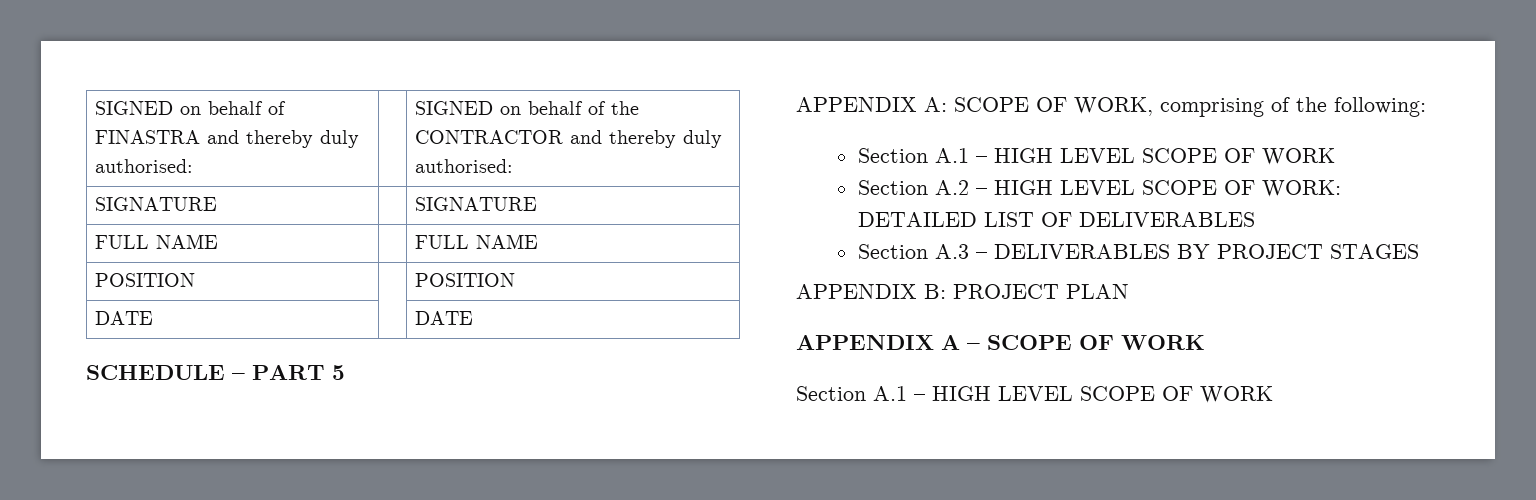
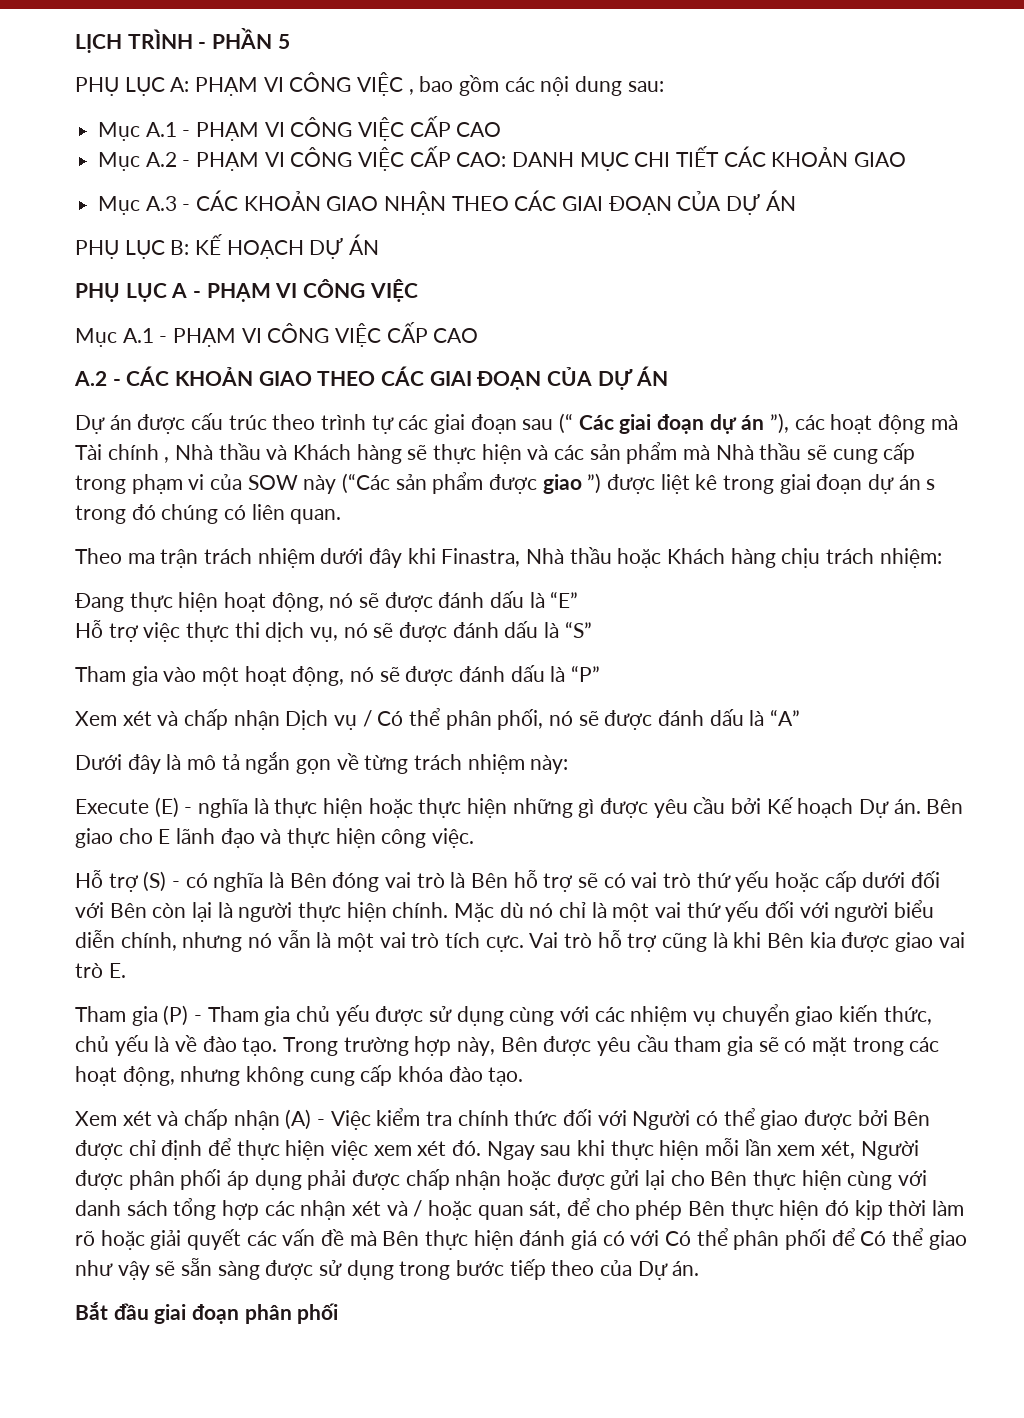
- SIGNED on behalf of FINASTRA and thereby duly authorised: | | SIGNED on behalf of the CONTRACTOR and thereby duly authorised:
- SIGNATURE | | SIGNATURE
- FULL NAME | | FULL NAME
- POSITION | | POSITION
- DATE | | DATE
- SCHEDULE – PART 5
- APPENDIX A: SCOPE OF WORK, comprising of the following:
- Section A.1 – HIGH LEVEL SCOPE OF WORK
- Section A.2 – HIGH LEVEL SCOPE OF WORK: DETAILED LIST OF DELIVERABLES
- Section A.3 – DELIVERABLES BY PROJECT STAGES
- APPENDIX B: PROJECT PLAN
- APPENDIX A – SCOPE OF WORK
- Section A.1 – HIGH LEVEL SCOPE OF WORK
+ LỊCH TRÌNH - PHẦN 5
+ PHỤ LỤC A: PHẠM VI CÔNG VIỆC , bao gồm các nội dung sau:
+ Mục A.1 - PHẠM VI CÔNG VIỆC CẤP CAO
+ Mục A.2 - PHẠM VI CÔNG VIỆC CẤP CAO: DANH MỤC CHI TIẾT CÁC KHOẢN GIAO
+ Mục A.3 - CÁC KHOẢN GIAO NHẬN THEO CÁC GIAI ĐOẠN CỦA DỰ ÁN
+ PHỤ LỤC B: KẾ HOẠCH DỰ ÁN
+ PHỤ LỤC A - PHẠM VI CÔNG VIỆC
+ Mục A.1 - PHẠM VI CÔNG VIỆC CẤP CAO
+ A.2 - CÁC KHOẢN GIAO THEO CÁC GIAI ĐOẠN CỦA DỰ ÁN
+ Dự án được cấu trúc theo trình tự các giai đoạn sau (“ Các giai đoạn dự án ”), các hoạt động mà Tài chính , Nhà thầu và Khách hàng sẽ thực hiện và các sản phẩm mà Nhà thầu sẽ cung cấp trong phạm vi của SOW này (“Các sản phẩm được giao ”) được liệt kê trong giai đoạn dự án s trong đó chúng có liên quan.
+ Theo ma trận trách nhiệm dưới đây khi Finastra, Nhà thầu hoặc Khách hàng chịu trách nhiệm:
+ Đang thực hiện hoạt động, nó sẽ được đánh dấu là “E”
+ Hỗ trợ việc thực thi dịch vụ, nó sẽ được đánh dấu là “S”
+ Tham gia vào một hoạt động, nó sẽ được đánh dấu là “P”
+ Xem xét và chấp nhận Dịch vụ / Có thể phân phối, nó sẽ được đánh dấu là “A”
+ Dưới đây là mô tả ngắn gọn về từng trách nhiệm này:
+ Execute (E) - nghĩa là thực hiện hoặc thực hiện những gì được yêu cầu bởi Kế hoạch Dự án. Bên giao cho E lãnh đạo và thực hiện công việc.
+ Hỗ trợ (S) - có nghĩa là Bên đóng vai trò là Bên hỗ trợ sẽ có vai trò thứ yếu hoặc cấp dưới đối với Bên còn lại là người thực hiện chính. Mặc dù nó chỉ là một vai thứ yếu đối với người biểu diễn chính, nhưng nó vẫn là một vai trò tích cực. Vai trò hỗ trợ cũng là khi Bên kia được giao vai trò E.
+ Tham gia (P) - Tham gia chủ yếu được sử dụng cùng với các nhiệm vụ chuyển giao kiến thức, chủ yếu là về đào tạo. Trong trường hợp này, Bên được yêu cầu tham gia sẽ có mặt trong các hoạt động, nhưng không cung cấp khóa đào tạo.
+ Xem xét và chấp nhận (A) - Việc kiểm tra chính thức đối với Người có thể giao được bởi Bên được chỉ định để thực hiện việc xem xét đó. Ngay sau khi thực hiện mỗi lần xem xét, Người được phân phối áp dụng phải được chấp nhận hoặc được gửi lại cho Bên thực hiện cùng với danh sách tổng hợp các nhận xét và / hoặc quan sát, để cho phép Bên thực hiện đó kịp thời làm rõ hoặc giải quyết các vấn đề mà Bên thực hiện đánh giá có với Có thể phân phối để Có thể giao như vậy sẽ sẵn sàng được sử dụng trong bước tiếp theo của Dự án.
+ Bắt đầu giai đoạn phân phối

